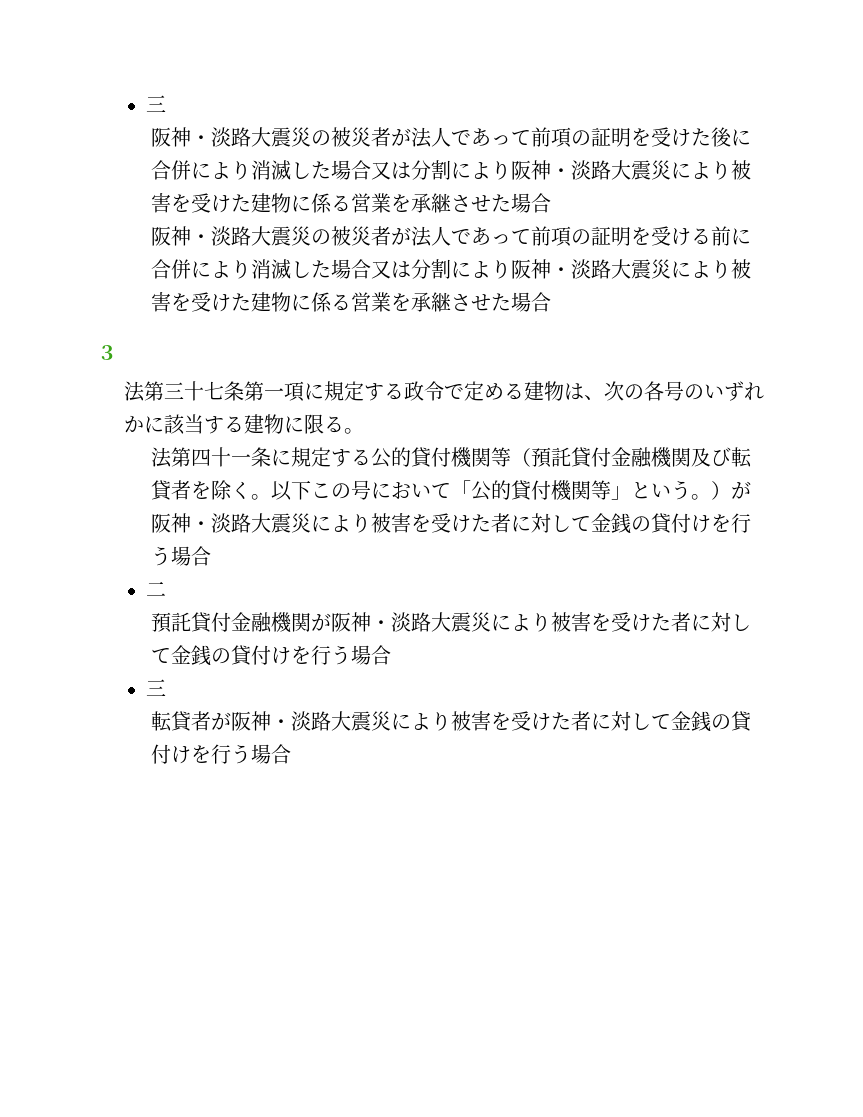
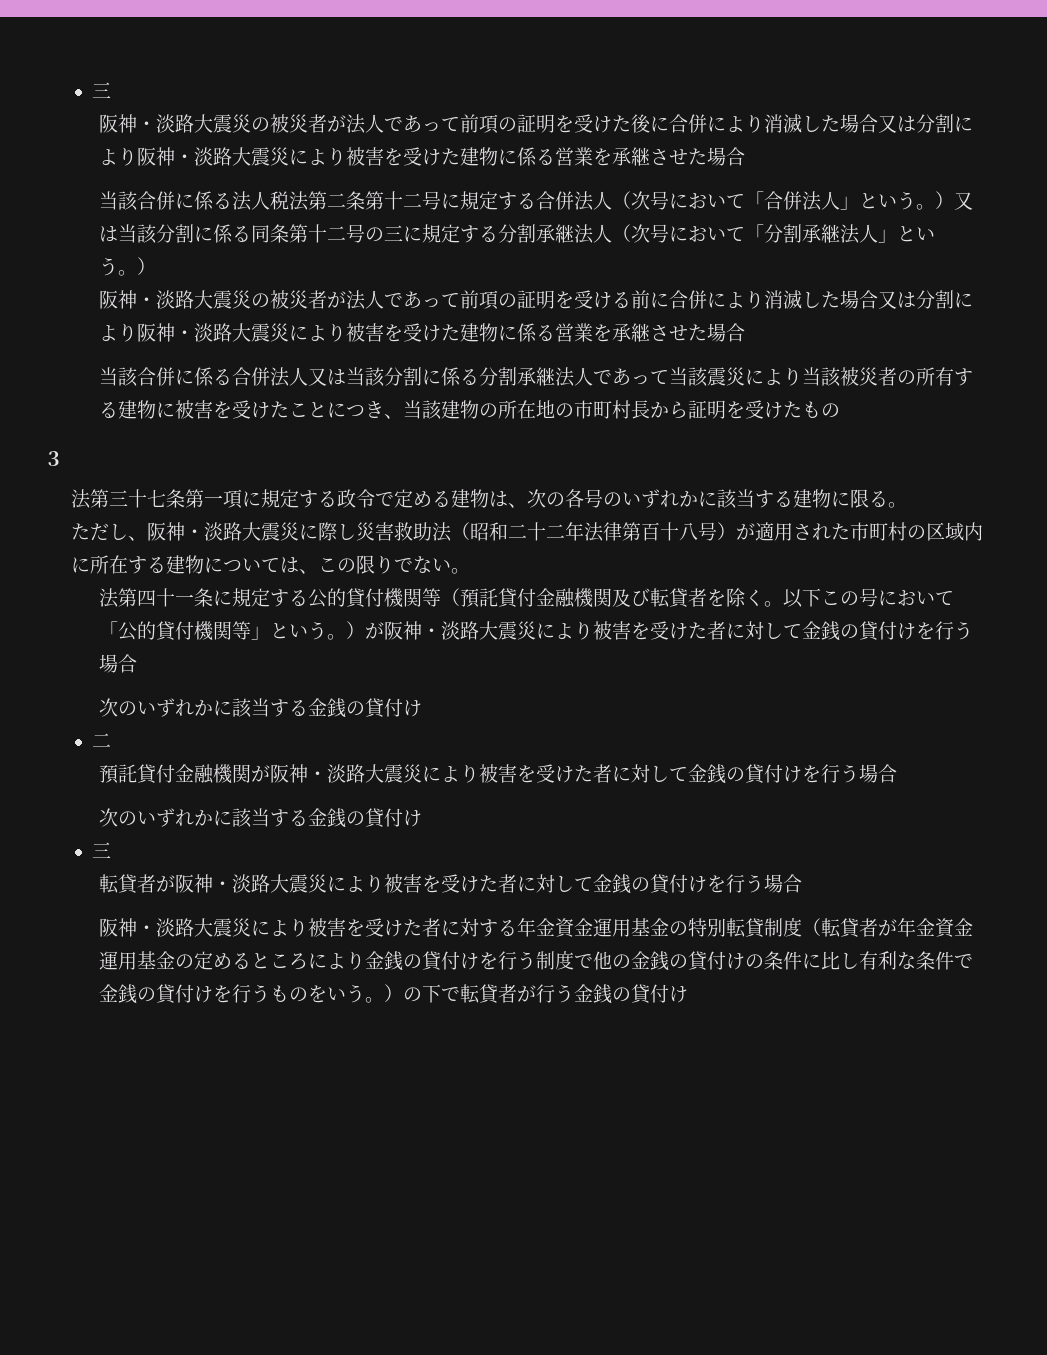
+ 当該合併に係る法人税法第二条第十二号に規定する合併法人（次号において「合併法人」という。）又は当該分割に係る同条第十二号の三に規定する分割承継法人（次号において「分割承継法人」という。）
+ 当該合併に係る合併法人又は当該分割に係る分割承継法人であって当該震災により当該被災者の所有する建物に被害を受けたことにつき、当該建物の所在地の市町村長から証明を受けたもの
+ ただし、阪神・淡路大震災に際し災害救助法（昭和二十二年法律第百十八号）が適用された市町村の区域内に所在する建物については、この限りでない。
  以下この号において「公的貸付機関等」という。）が阪神・淡路大震災により被害を受けた者に対して金銭の貸付けを行う場合
+ 次のいずれかに該当する金銭の貸付け
  預託貸付金融機関が阪神・淡路大震災により被害を受けた者に対して金銭の貸付けを行う場合
+ 次のいずれかに該当する金銭の貸付け
+ 阪神・淡路大震災により被害を受けた者に対する年金資金運用基金の特別転貸制度（転貸者が年金資金運用基金の定めるところにより金銭の貸付けを行う制度で他の金銭の貸付けの条件に比し有利な条件で金銭の貸付けを行うものをいう。）の下で転貸者が行う金銭の貸付け

